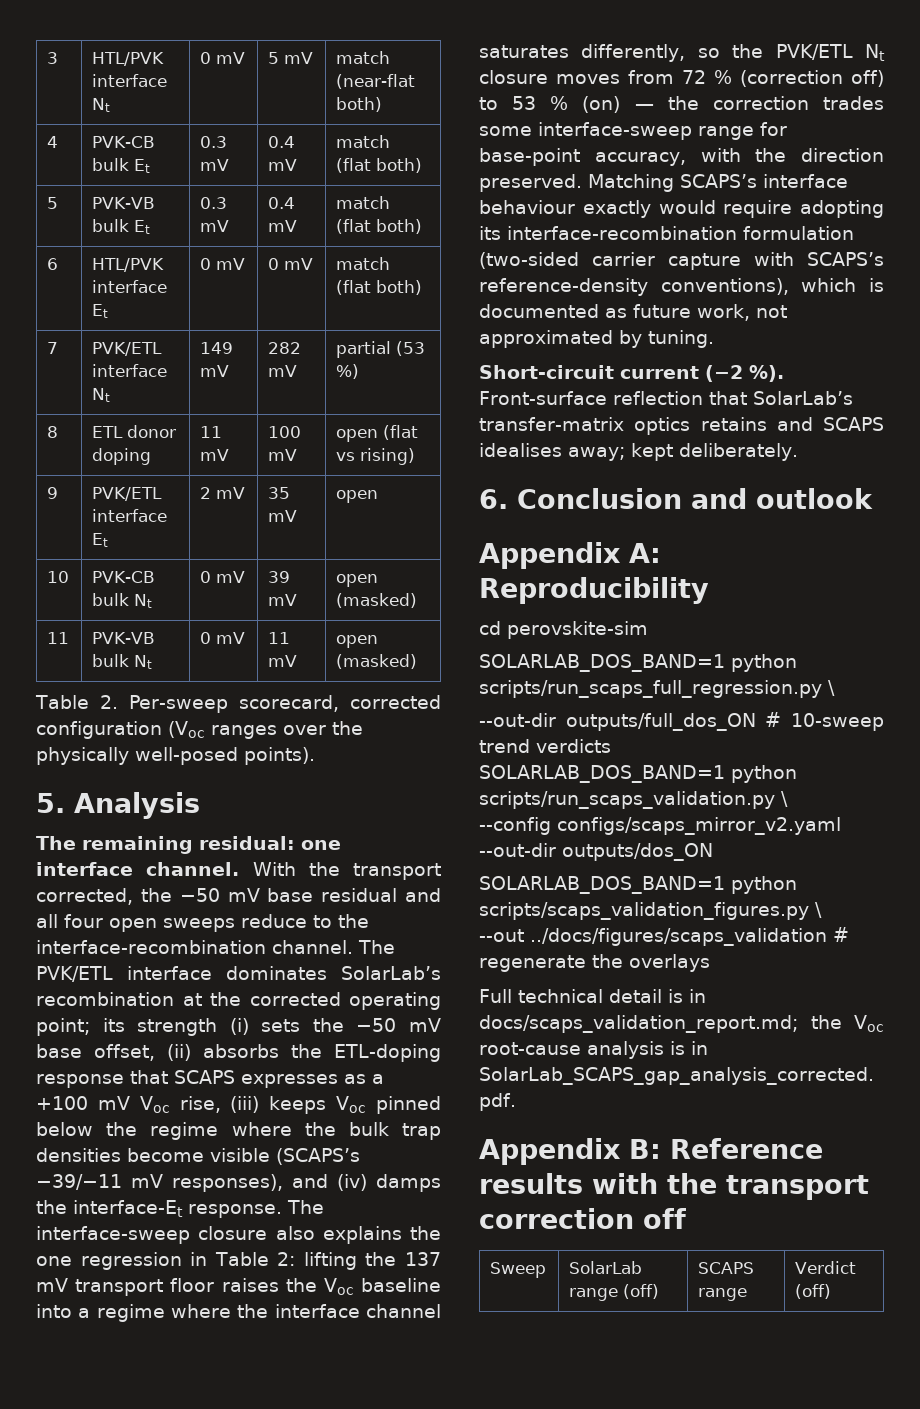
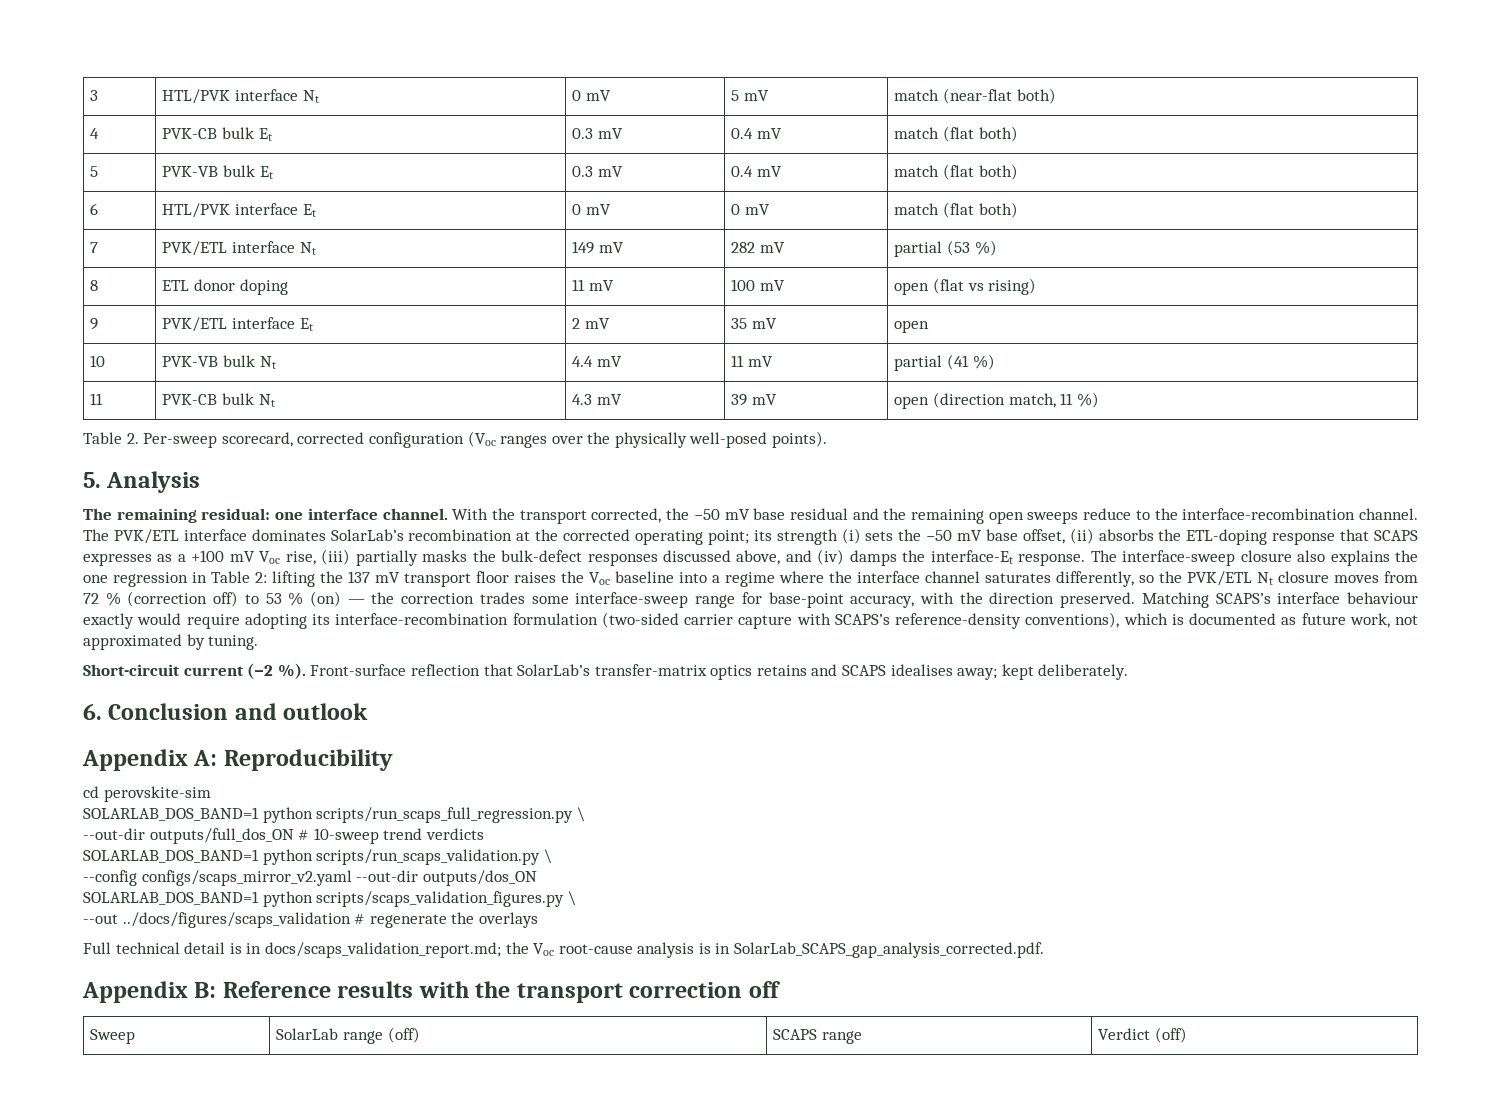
- 10 | PVK-CB bulk Nt | 0 mV | 39 mV | open (masked)
- 11 | PVK-VB bulk Nt | 0 mV | 11 mV | open (masked)
+ 10 | PVK-VB bulk Nt | 4.4 mV | 11 mV | partial (41 %)
+ 11 | PVK-CB bulk Nt | 4.3 mV | 39 mV | open (direction match, 11 %)
- With the transport corrected, the −50 mV base residual and all four open sweeps reduce to the interface-recombination channel.
+ With the transport corrected, the −50 mV base residual and the remaining open sweeps reduce to the interface-recombination channel.
- The PVK/ETL interface dominates SolarLab’s recombination at the corrected operating point; its strength (i) sets the −50 mV base offset, (ii) absorbs the ETL-doping response that SCAPS expresses as a +100 mV Voc rise, (iii) keeps Voc pinned below the regime where the bulk trap densities become visible (SCAPS’s −39/−11 mV responses), and (iv) damps the interface-Et response.
+ The PVK/ETL interface dominates SolarLab’s recombination at the corrected operating point; its strength (i) sets the −50 mV base offset, (ii) absorbs the ETL-doping response that SCAPS expresses as a +100 mV Voc rise, (iii) partially masks the bulk-defect responses discussed above, and (iv) damps the interface-Et response.

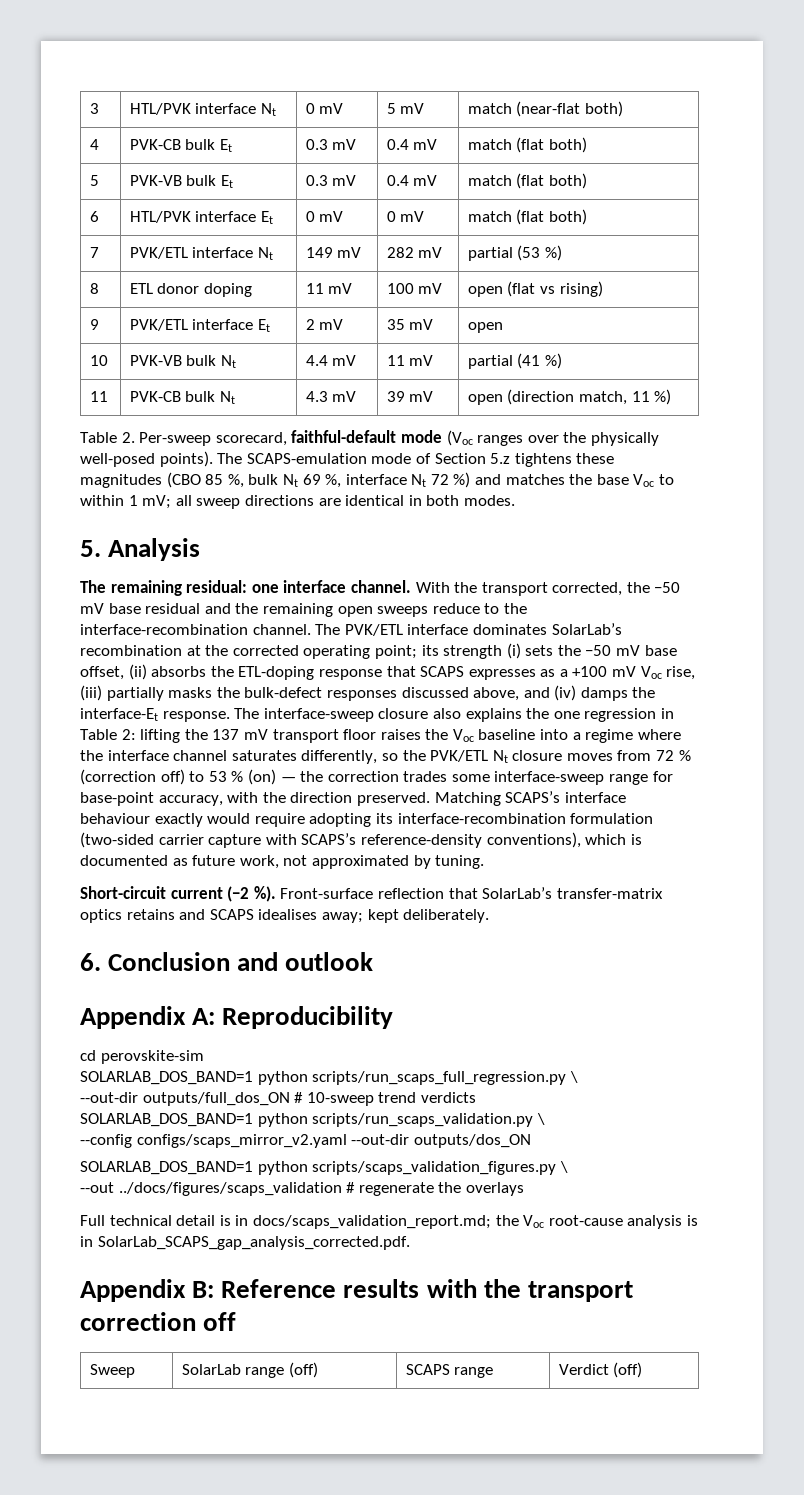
- Table 2. Per-sweep scorecard, corrected configuration (Voc ranges over the physically well-posed points).
+ Table 2. Per-sweep scorecard, faithful-default mode (Voc ranges over the physically well-posed points). The SCAPS-emulation mode of Section 5.z tightens these magnitudes (CBO 85 %, bulk Nt 69 %, interface Nt 72 %) and matches the base Voc to within 1 mV; all sweep directions are identical in both modes.

